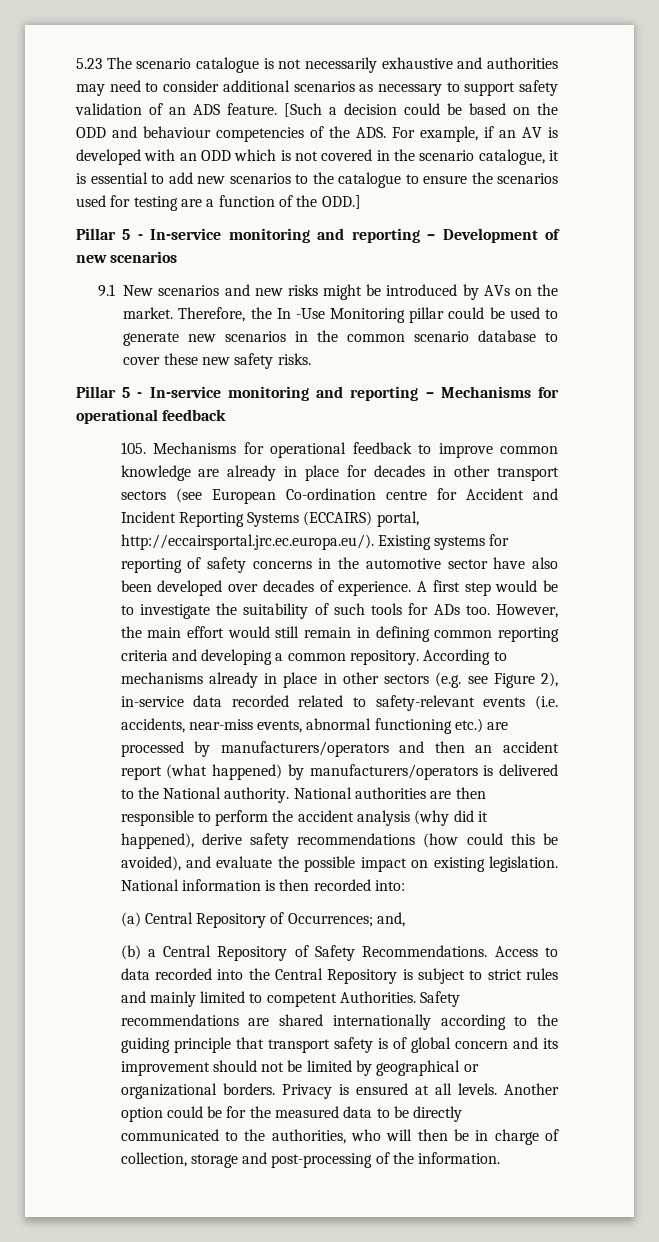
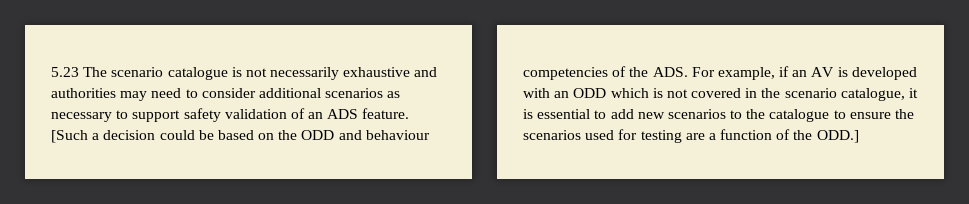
- Pillar 5 - In-service monitoring and reporting – Development of new scenarios
- 9.1 New scenarios and new risks might be introduced by AVs on the market. Therefore, the In -Use Monitoring pillar could be used to generate new scenarios in the common scenario database to cover these new safety risks.
- Pillar 5 - In-service monitoring and reporting – Mechanisms for operational feedback
- 105. Mechanisms for operational feedback to improve common knowledge are already in place for decades in other transport sectors (see European Co-ordination centre for Accident and Incident Reporting Systems (ECCAIRS) portal, http://eccairsportal.jrc.ec.europa.eu/). Existing systems for reporting of safety concerns in the automotive sector have also been developed over decades of experience. A first step would be to investigate the suitability of such tools for ADs too. However, the main effort would still remain in defining common reporting criteria and developing a common repository. According to mechanisms already in place in other sectors (e.g. see Figure 2), in-service data recorded related to safety-relevant events (i.e. accidents, near-miss events, abnormal functioning etc.) are processed by manufacturers/operators and then an accident report (what happened) by manufacturers/operators is delivered to the National authority. National authorities are then responsible to perform the accident analysis (why did it happened), derive safety recommendations (how could this be avoided), and evaluate the possible impact on existing legislation. National information is then recorded into:
- (a) Central Repository of Occurrences; and,
- (b) a Central Repository of Safety Recommendations. Access to data recorded into the Central Repository is subject to strict rules and mainly limited to competent Authorities. Safety recommendations are shared internationally according to the guiding principle that transport safety is of global concern and its improvement should not be limited by geographical or organizational borders. Privacy is ensured at all levels. Another option could be for the measured data to be directly communicated to the authorities, who will then be in charge of collection, storage and post-processing of the information.

